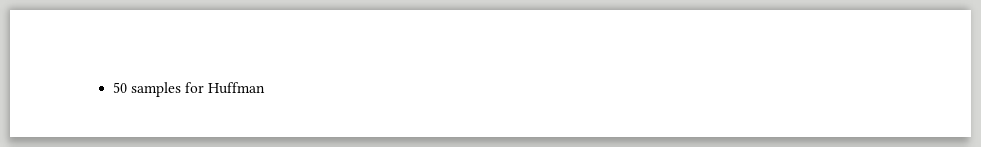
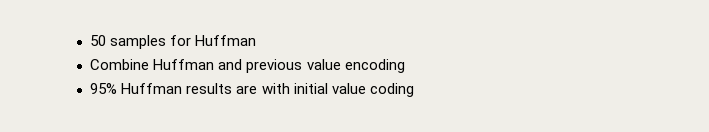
+ Combine Huffman and previous value encoding
+ 95% Huffman results are with initial value coding

